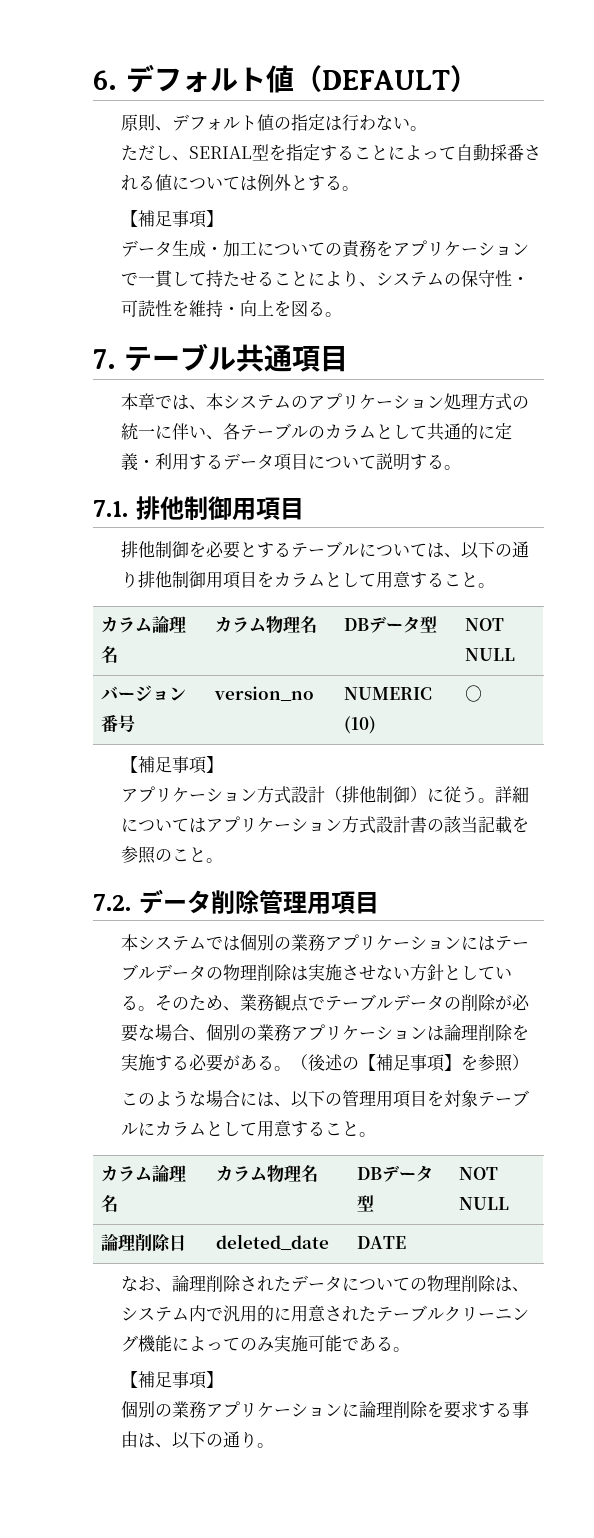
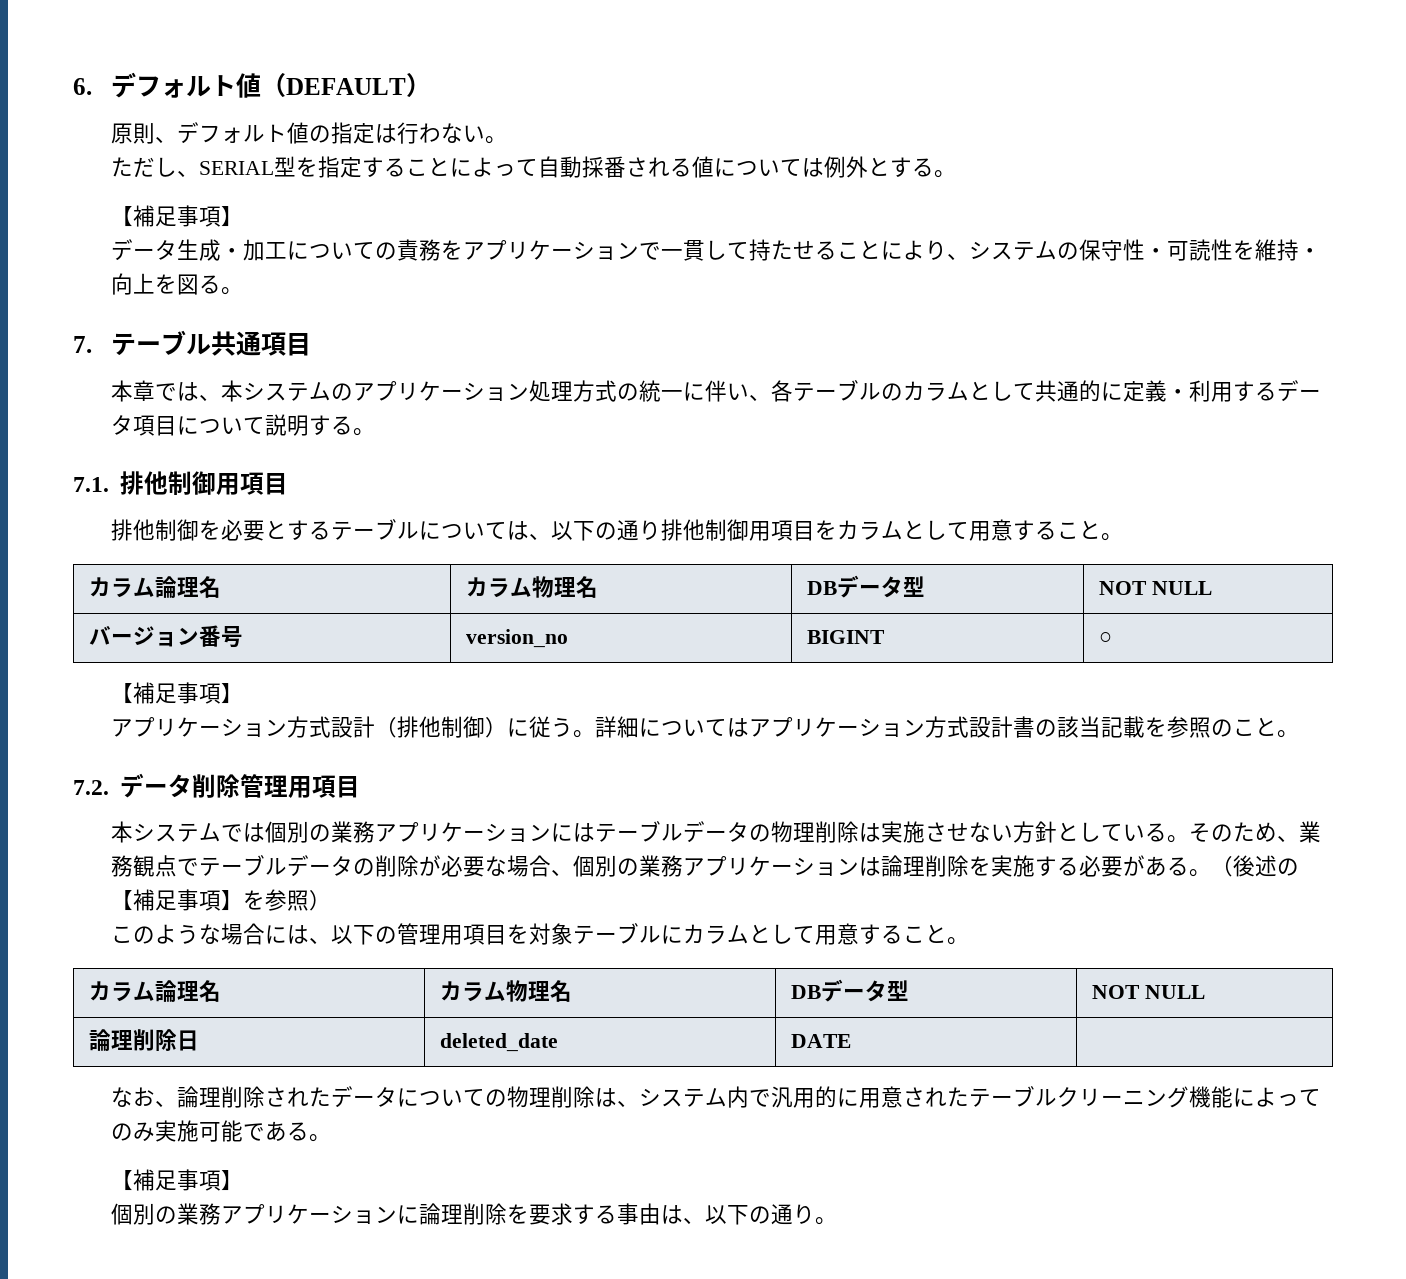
- バージョン番号 | version_no | NUMERIC (10) | ○
+ バージョン番号 | version_no | BIGINT | ○

